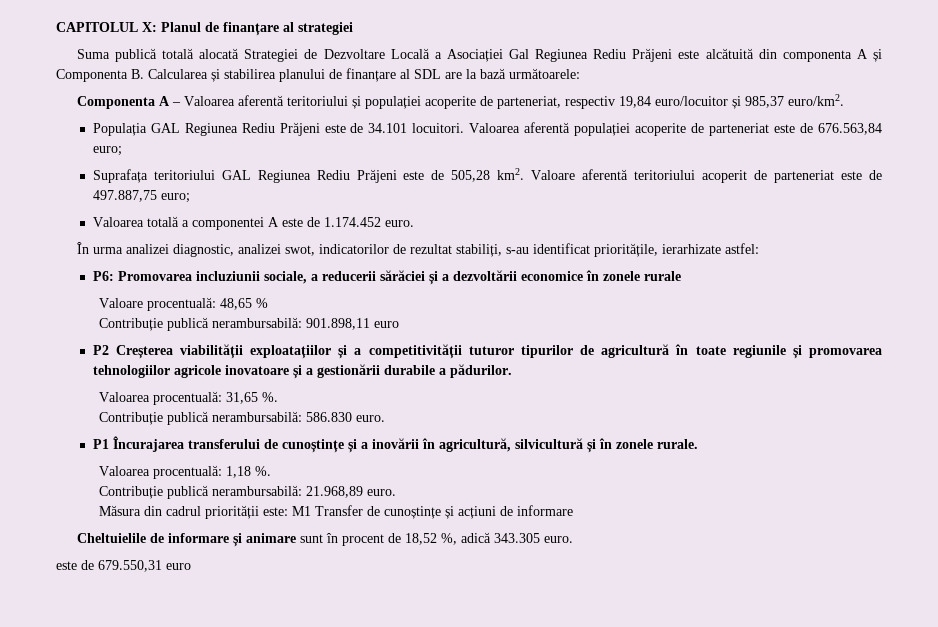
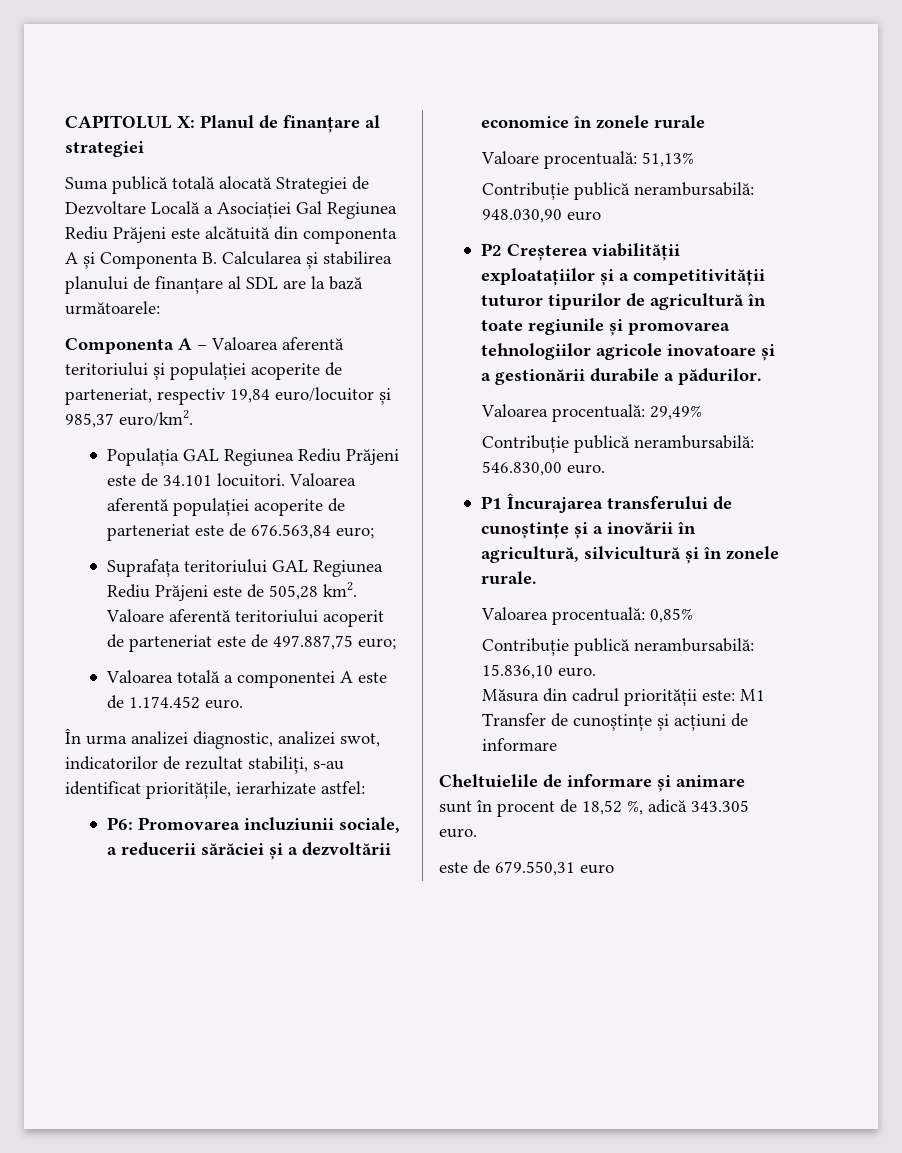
- Valoare procentuală: 48,65 %
- Contribuție publică nerambursabilă: 901.898,11 euro
+ Valoare procentuală: 51,13%
+ Contribuție publică nerambursabilă: 948.030,90 euro
- Valoarea procentuală: 31,65 %.
- Contribuție publică nerambursabilă: 586.830 euro.
+ Valoarea procentuală: 29,49%
+ Contribuție publică nerambursabilă: 546.830,00 euro.
- Valoarea procentuală: 1,18 %.
- Contribuție publică nerambursabilă: 21.968,89 euro.
+ Valoarea procentuală: 0,85%
+ Contribuție publică nerambursabilă: 15.836,10 euro.

